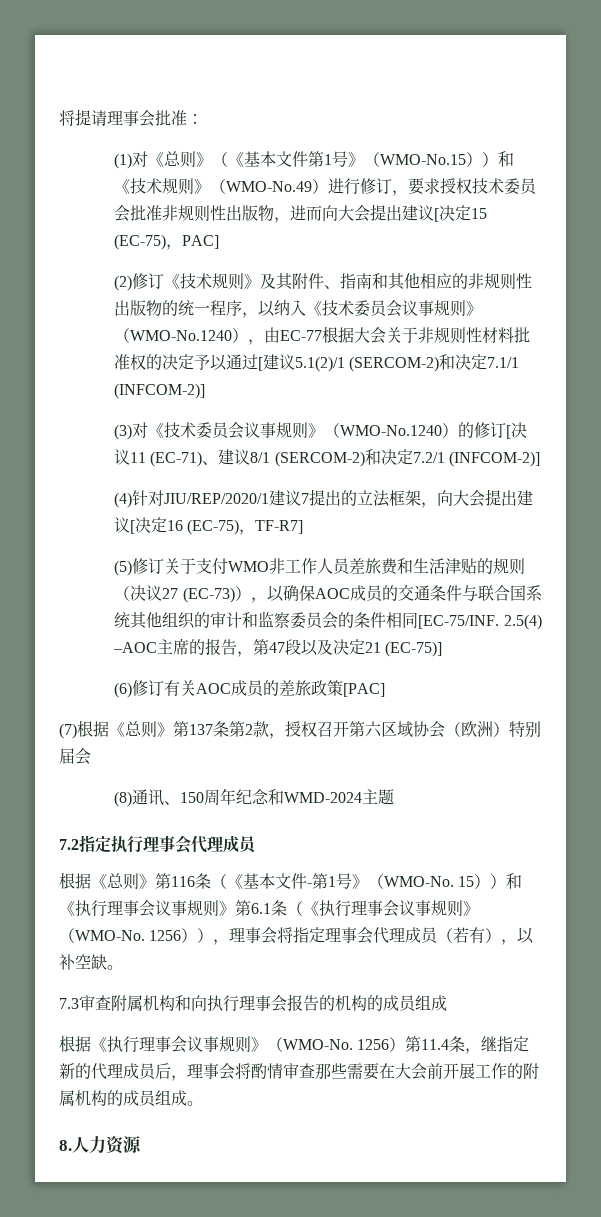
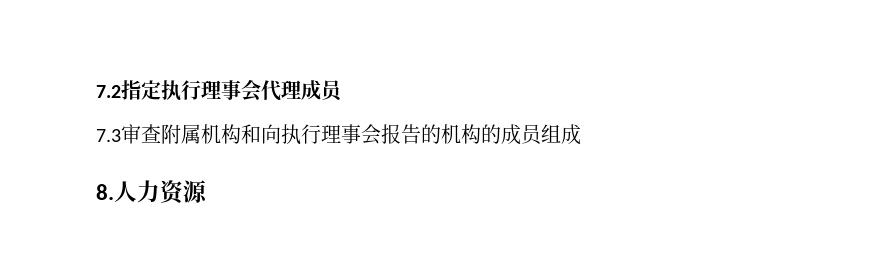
- 将提请理事会批准：
- (1)对《总则》（《基本文件第1号》（WMO-No.15））和《技术规则》（WMO-No.49）进行修订，要求授权技术委员会批准非规则性出版物，进而向大会提出建议[决定15 (EC-75)，PAC]
- (2)修订《技术规则》及其附件、指南和其他相应的非规则性出版物的统一程序，以纳入《技术委员会议事规则》（WMO-No.1240），由EC-77根据大会关于非规则性材料批准权的决定予以通过[建议5.1(2)/1 (SERCOM-2)和决定7.1/1 (INFCOM-2)]
- (3)对《技术委员会议事规则》（WMO-No.1240）的修订[决议11 (EC-71)、建议8/1 (SERCOM-2)和决定7.2/1 (INFCOM-2)]
- (4)针对JIU/REP/2020/1建议7提出的立法框架，向大会提出建议[决定16 (EC-75)，TF-R7]
- (5)修订关于支付WMO非工作人员差旅费和生活津贴的规则（决议27 (EC-73)），以确保AOC成员的交通条件与联合国系统其他组织的审计和监察委员会的条件相同[EC-75/INF. 2.5(4) –AOC主席的报告，第47段以及决定21 (EC-75)]
- (6)修订有关AOC成员的差旅政策[PAC]
- (7)根据《总则》第137条第2款，授权召开第六区域协会（欧洲）特别届会
- (8)通讯、150周年纪念和WMD-2024主题
- 根据《总则》第116条（《基本文件-第1号》（WMO-No. 15））和《执行理事会议事规则》第6.1条（《执行理事会议事规则》（WMO-No. 1256）），理事会将指定理事会代理成员（若有），以补空缺。
- 根据《执行理事会议事规则》（WMO-No. 1256）第11.4条，继指定新的代理成员后，理事会将酌情审查那些需要在大会前开展工作的附属机构的成员组成。

